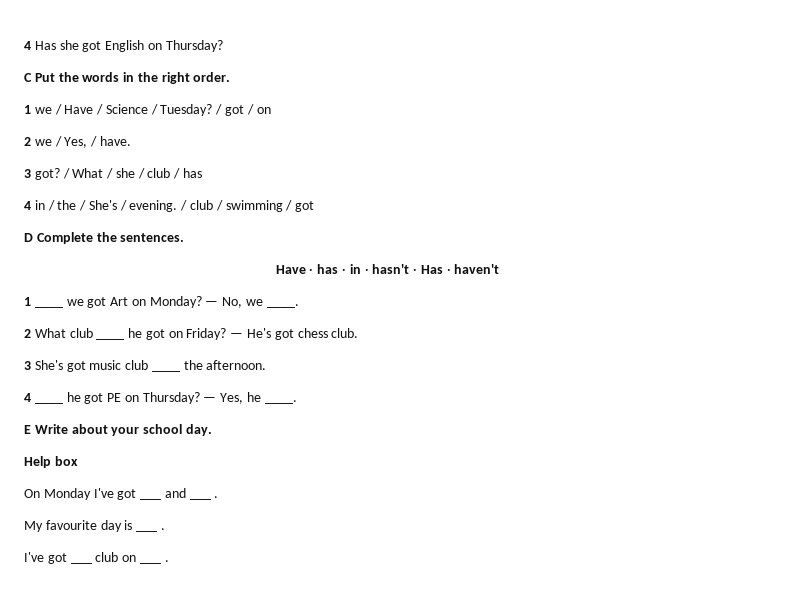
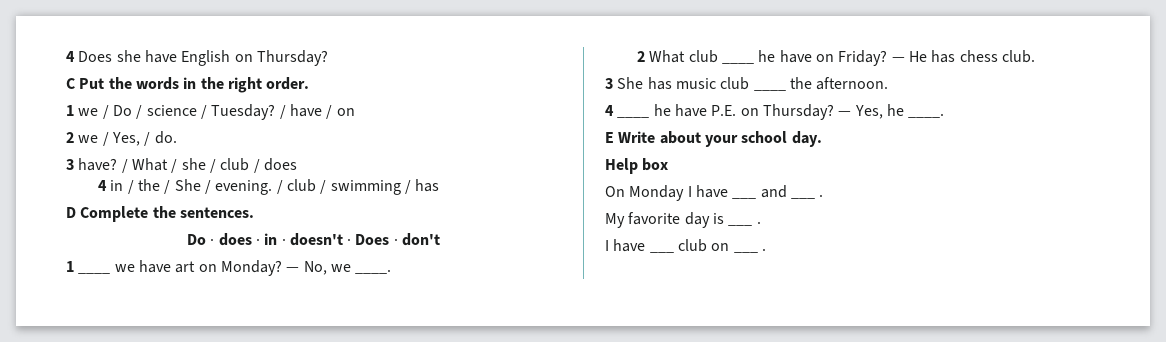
- 4 Has she got English on Thursday?
+ 4 Does she have English on Thursday?
- 1 we / Have / Science / Tuesday?
+ 1 we / Do / science / Tuesday?
- / got / on
+ / have / on
- 2 we / Yes, / have.
- 3 got?
+ 2 we / Yes, / do.
+ 3 have?
- / What / she / club / has
+ / What / she / club / does
- 4 in / the / She's / evening.
+ 4 in / the / She / evening.
- / club / swimming / got
+ / club / swimming / has
- Have · has · in · hasn't · Has · haven't
+ Do · does · in · doesn't · Does · don't
- 1 ____ we got Art on Monday?
+ 1 ____ we have art on Monday?
- 2 What club ____ he got on Friday?
+ 2 What club ____ he have on Friday?
- — He's got chess club.
+ — He has chess club.
- 3 She's got music club ____ the afternoon.
+ 3 She has music club ____ the afternoon.
- 4 ____ he got PE on Thursday?
+ 4 ____ he have P.E. on Thursday?
- On Monday I've got ___ and ___ .
+ On Monday I have ___ and ___ .
- My favourite day is ___ .
+ My favorite day is ___ .
- I've got ___ club on ___ .
+ I have ___ club on ___ .

